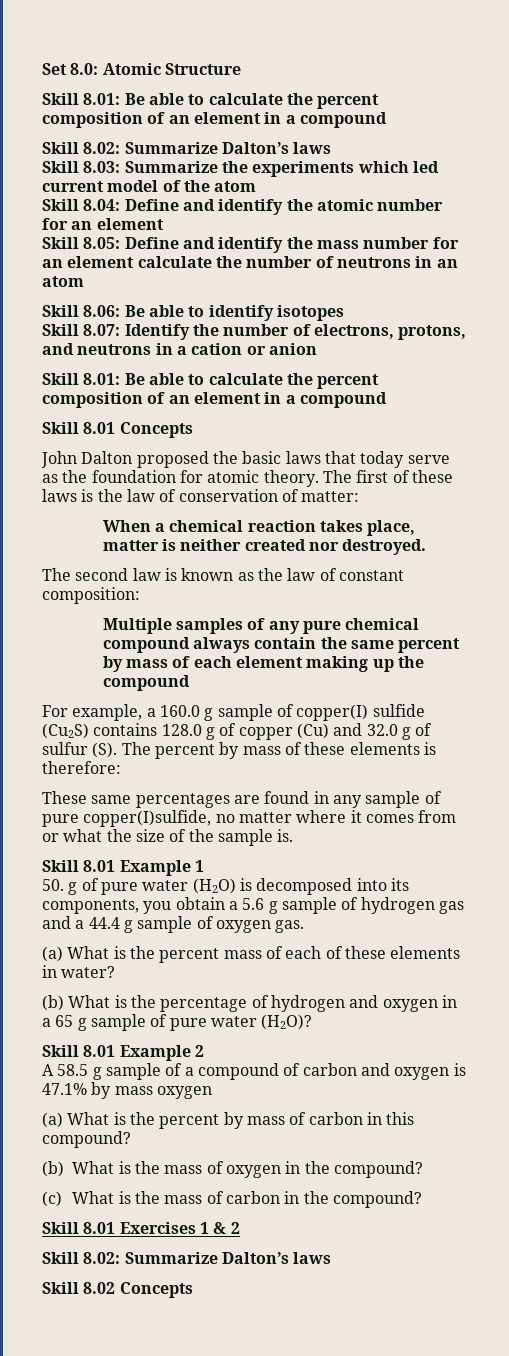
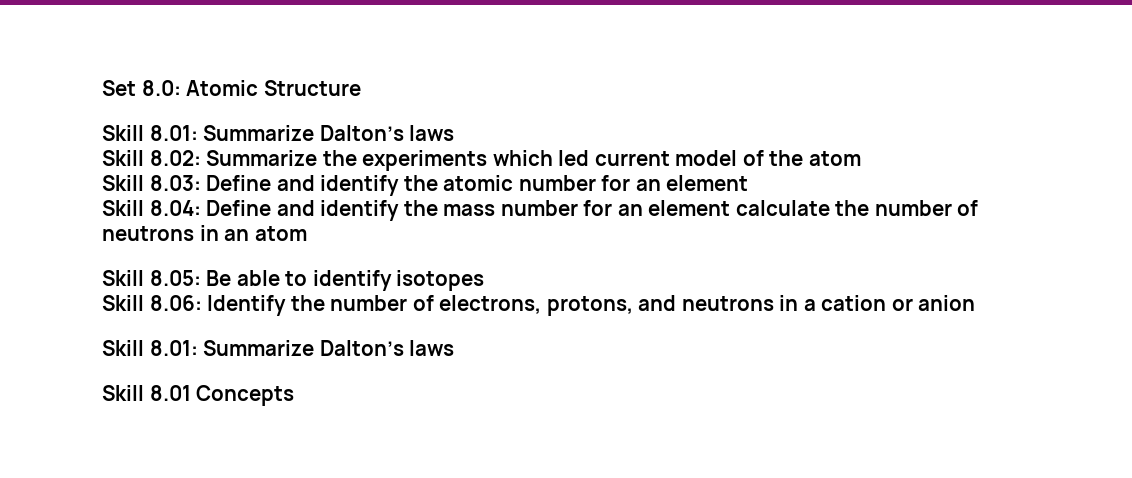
  Set 8.0: Atomic Structure
- Skill 8.01: Be able to calculate the percent composition of an element in a compound
- Skill 8.02: Summarize Dalton’s laws
- Skill 8.03: Summarize the experiments which led current model of the atom
+ Skill 8.01: Summarize Dalton’s laws
+ Skill 8.02: Summarize the experiments which led current model of the atom
- Skill 8.04: Define and identify the atomic number for an element
+ Skill 8.03: Define and identify the atomic number for an element
- Skill 8.05: Define and identify the mass number for an element calculate the number of neutrons in an atom
+ Skill 8.04: Define and identify the mass number for an element calculate the number of neutrons in an atom
- Skill 8.06: Be able to identify isotopes
+ Skill 8.05: Be able to identify isotopes
- Skill 8.07: Identify the number of electrons, protons, and neutrons in a cation or anion
- Skill 8.01: Be able to calculate the percent composition of an element in a compound
+ Skill 8.06: Identify the number of electrons, protons, and neutrons in a cation or anion
+ Skill 8.01: Summarize Dalton’s laws
  Skill 8.01 Concepts
- John Dalton proposed the basic laws that today serve as the foundation for atomic theory. The first of these laws is the law of conservation of matter:
- When a chemical reaction takes place, matter is neither created nor destroyed.
- The second law is known as the law of constant composition:
- Multiple samples of any pure chemical compound always contain the same percent by mass of each element making up the compound
- For example, a 160.0 g sample of copper(I) sulfide (Cu2S) contains 128.0 g of copper (Cu) and 32.0 g of sulfur (S). The percent by mass of these elements is therefore:
- These same percentages are found in any sample of pure copper(I)sulfide, no matter where it comes from or what the size of the sample is.
- Skill 8.01 Example 1
- 50. g of pure water (H2O) is decomposed into its components, you obtain a 5.6 g sample of hydrogen gas and a 44.4 g sample of oxygen gas.
- (a) What is the percent mass of each of these elements in water?
- (b) What is the percentage of hydrogen and oxygen in a 65 g sample of pure water (H2O)?
- Skill 8.01 Example 2
- A 58.5 g sample of a compound of carbon and oxygen is 47.1% by mass oxygen
- (a) What is the percent by mass of carbon in this compound?
- (b) What is the mass of oxygen in the compound?
- (c) What is the mass of carbon in the compound?
- Skill 8.01 Exercises 1 & 2
- Skill 8.02: Summarize Dalton’s laws
- Skill 8.02 Concepts

